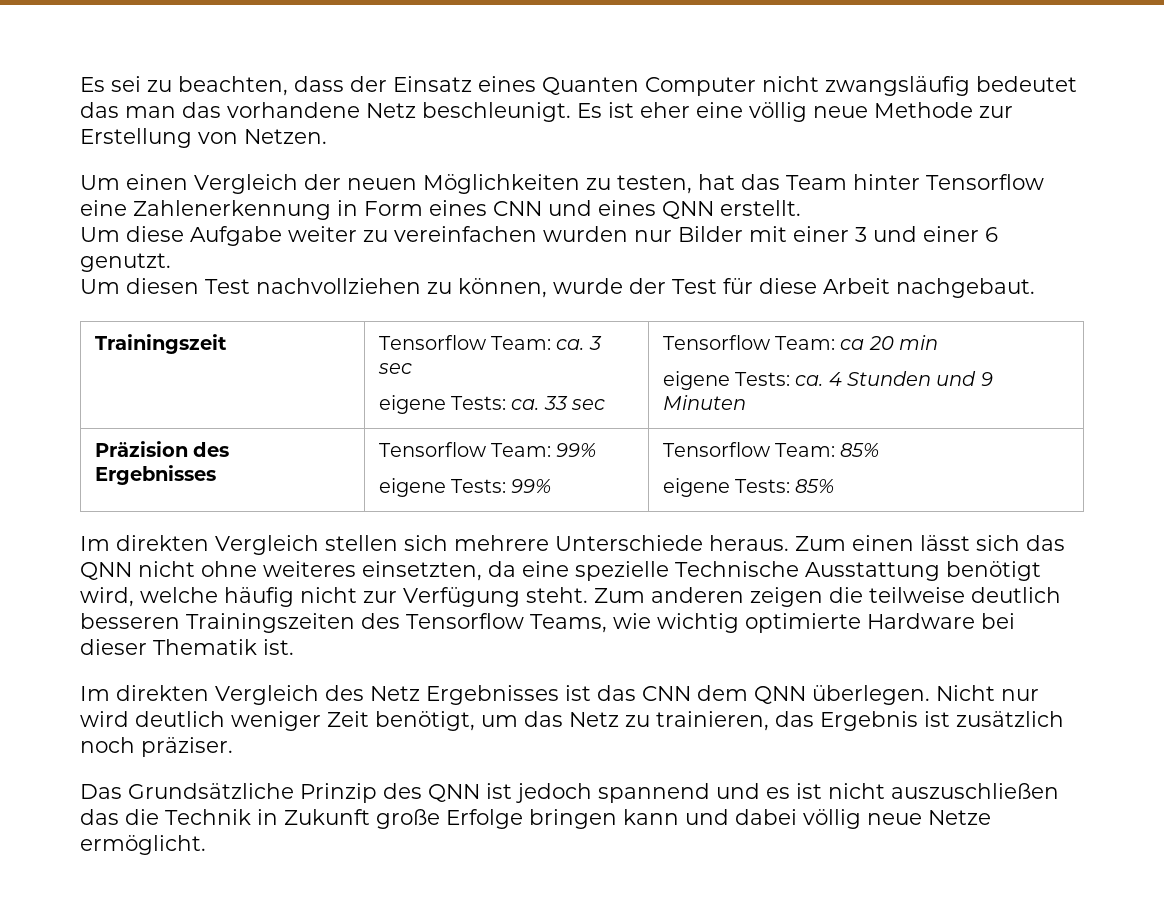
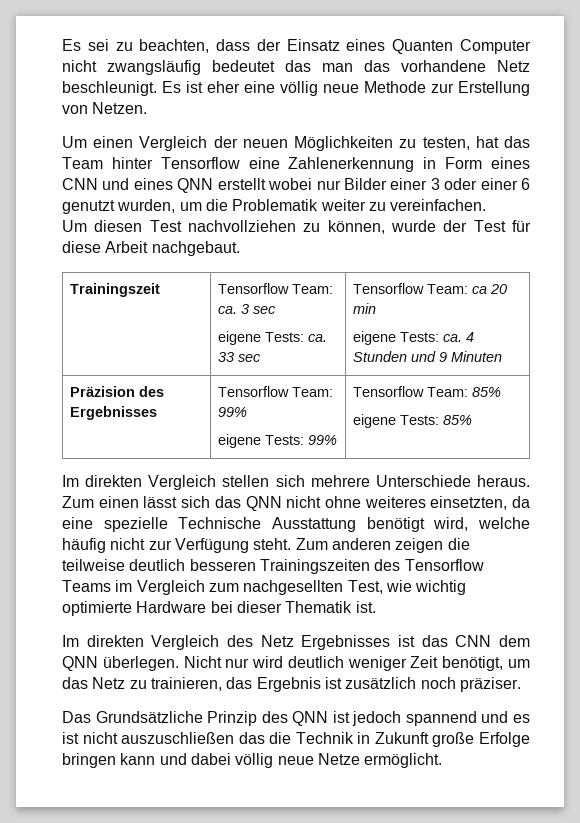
- Um einen Vergleich der neuen Möglichkeiten zu testen, hat das Team hinter Tensorflow eine Zahlenerkennung in Form eines CNN und eines QNN erstellt.
- Um diese Aufgabe weiter zu vereinfachen wurden nur Bilder mit einer 3 und einer 6 genutzt.
+ Um einen Vergleich der neuen Möglichkeiten zu testen, hat das Team hinter Tensorflow eine Zahlenerkennung in Form eines CNN und eines QNN erstellt wobei nur Bilder einer 3 oder einer 6 genutzt wurden, um die Problematik weiter zu vereinfachen.
- Zum anderen zeigen die teilweise deutlich besseren Trainingszeiten des Tensorflow Teams, wie wichtig optimierte Hardware bei dieser Thematik ist.
+ Zum anderen zeigen die teilweise deutlich besseren Trainingszeiten des Tensorflow Teams im Vergleich zum nachgesellten Test, wie wichtig optimierte Hardware bei dieser Thematik ist.

